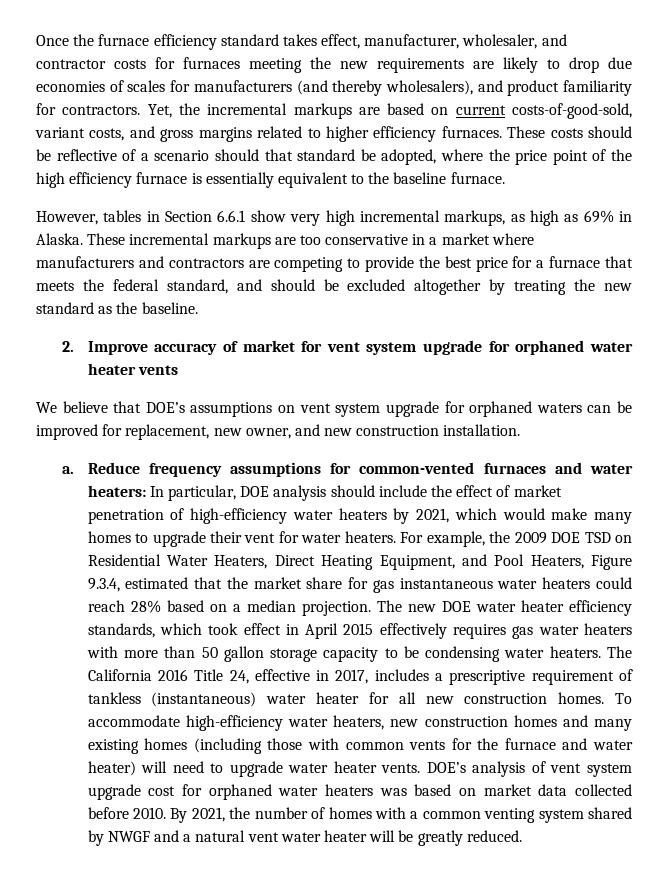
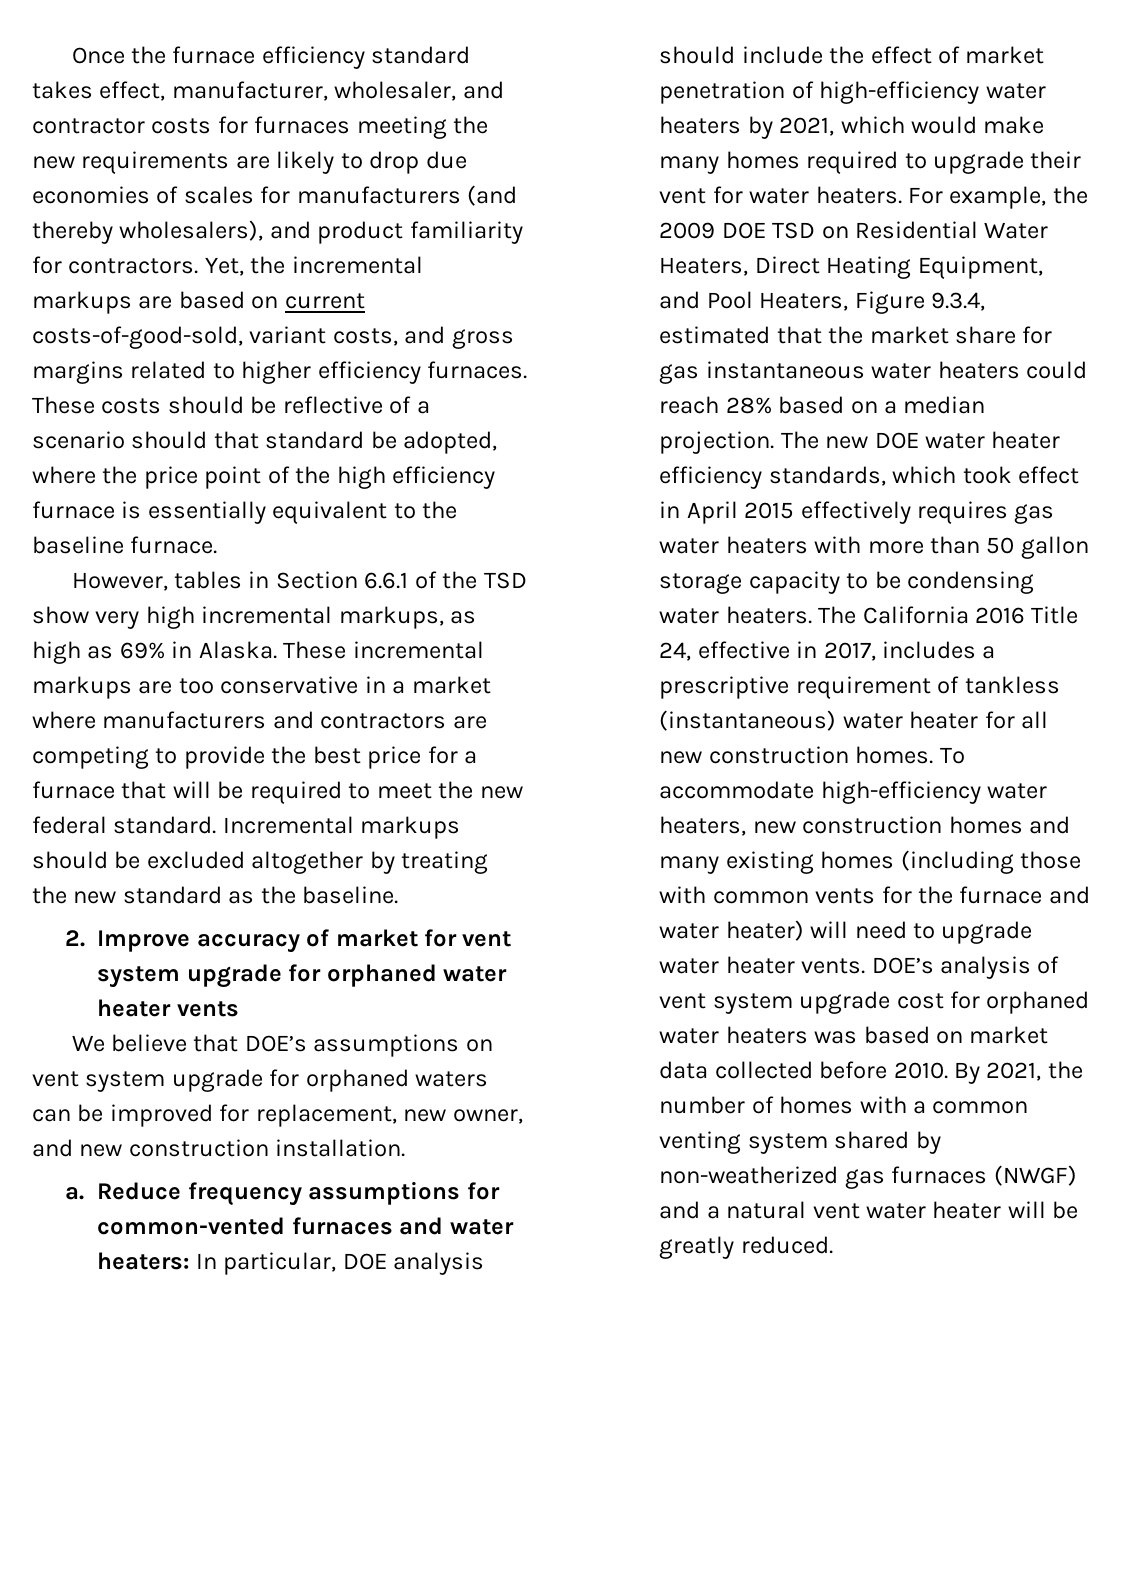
- However, tables in Section 6.6.1 show very high incremental markups, as high as 69% in Alaska.
+ However, tables in Section 6.6.1 of the TSD show very high incremental markups, as high as 69% in Alaska.
- These incremental markups are too conservative in a market where manufacturers and contractors are competing to provide the best price for a furnace that meets the federal standard, and should be excluded altogether by treating the new standard as the baseline.
+ These incremental markups are too conservative in a market where manufacturers and contractors are competing to provide the best price for a furnace that will be required to meet the new federal standard. Incremental markups should be excluded altogether by treating the new standard as the baseline.
- Reduce frequency assumptions for common-vented furnaces and water heaters: In particular, DOE analysis should include the effect of market penetration of high-efficiency water heaters by 2021, which would make many homes to upgrade their vent for water heaters.
+ Reduce frequency assumptions for common-vented furnaces and water heaters: In particular, DOE analysis should include the effect of market penetration of high-efficiency water heaters by 2021, which would make many homes required to upgrade their vent for water heaters.
- By 2021, the number of homes with a common venting system shared by NWGF and a natural vent water heater will be greatly reduced.
+ By 2021, the number of homes with a common venting system shared by non-weatherized gas furnaces (NWGF) and a natural vent water heater will be greatly reduced.

